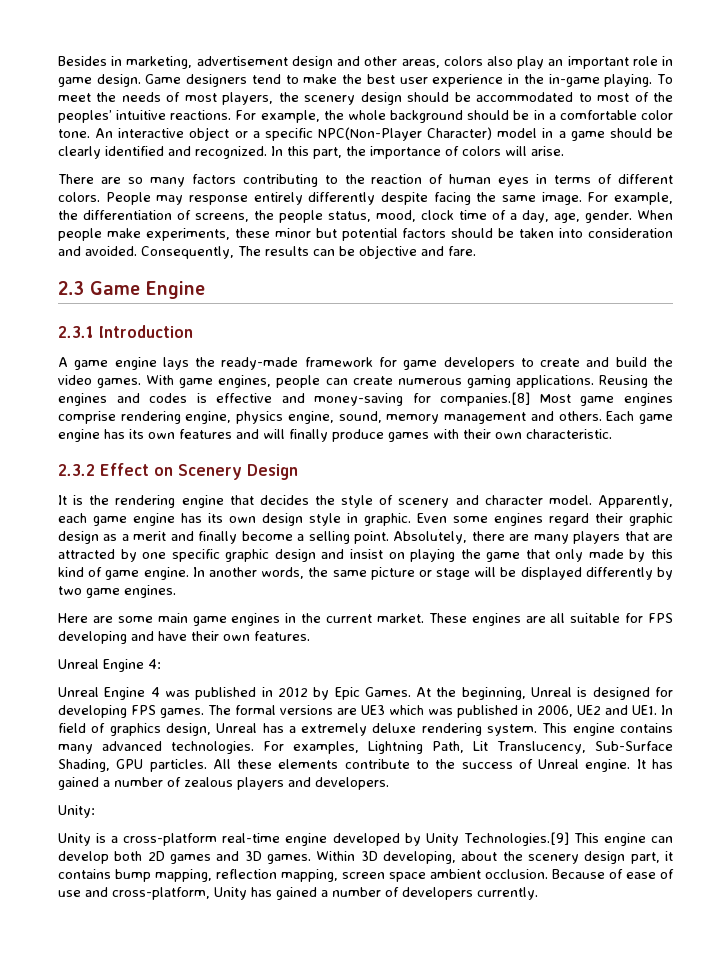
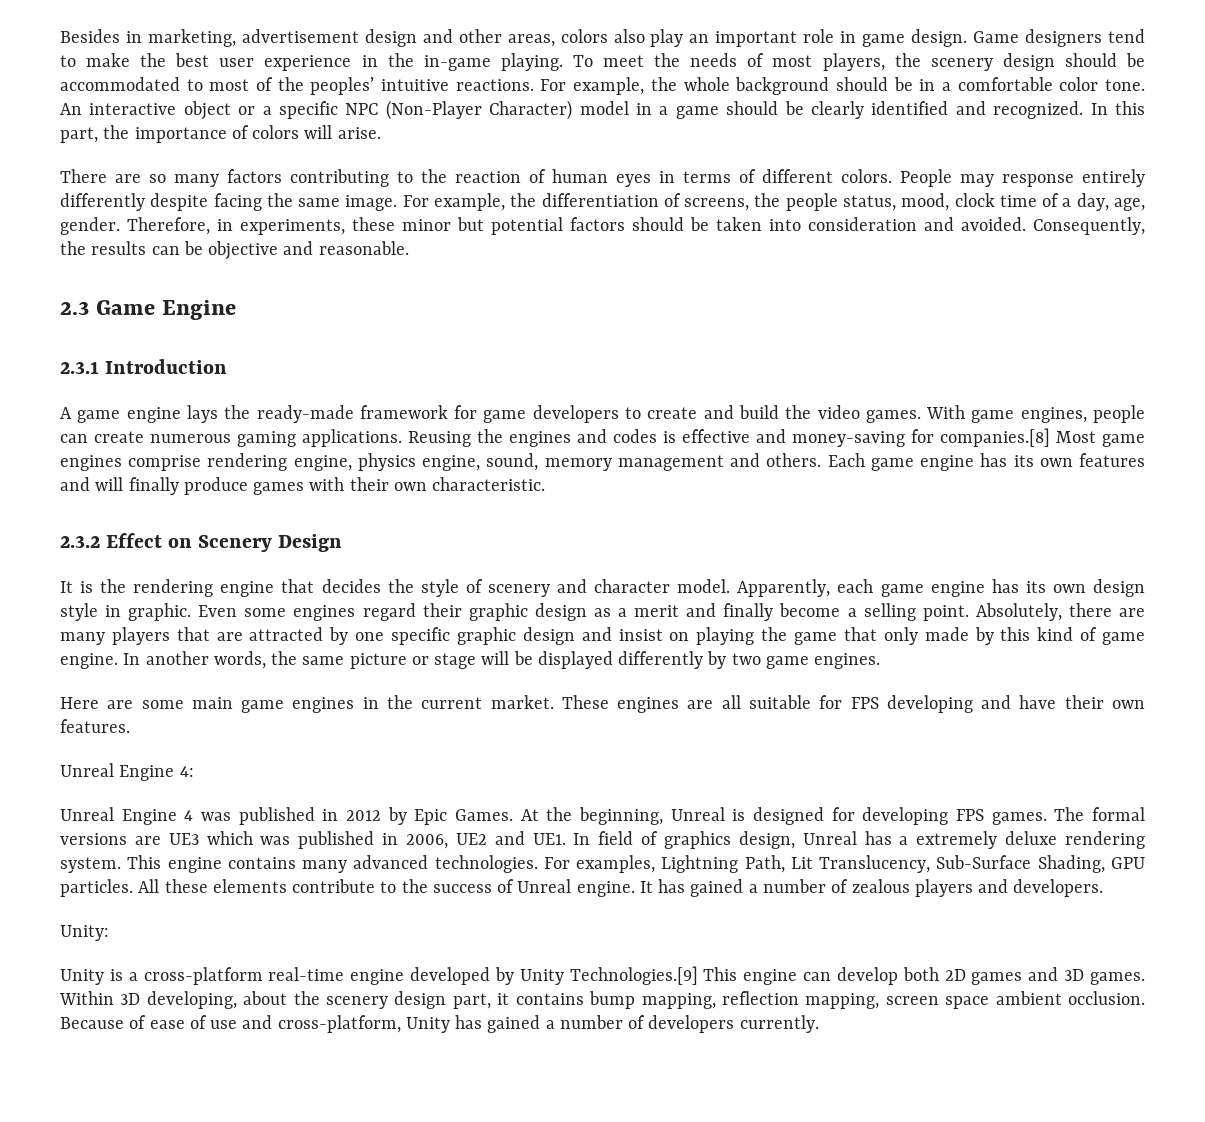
- An interactive object or a specific NPC(Non-Player Character) model in a game should be clearly identified and recognized.
+ An interactive object or a specific NPC (Non-Player Character) model in a game should be clearly identified and recognized.
- When people make experiments, these minor but potential factors should be taken into consideration and avoided.
+ Therefore, in experiments, these minor but potential factors should be taken into consideration and avoided.
- Consequently, The results can be objective and fare.
+ Consequently, the results can be objective and reasonable.

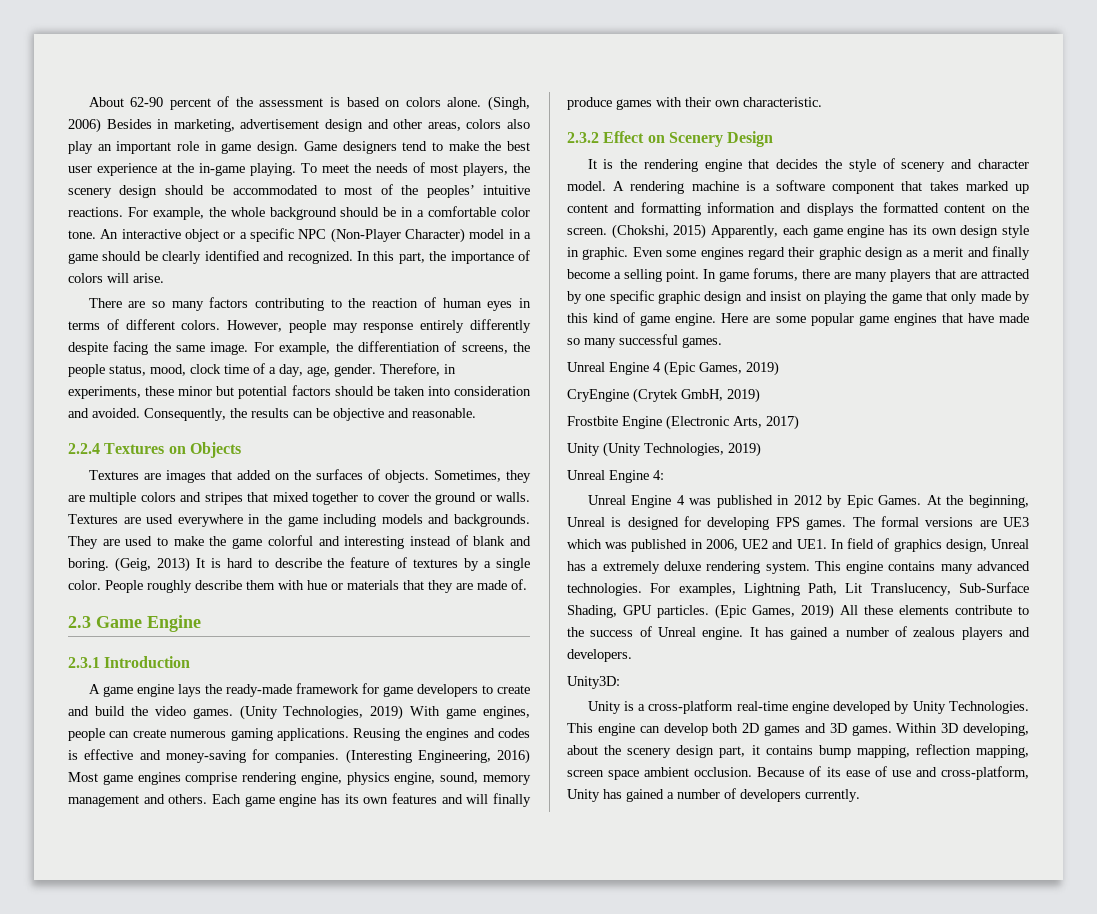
- Besides in marketing, advertisement design and other areas, colors also play an important role in game design.
+ About 62-90 percent of the assessment is based on colors alone. (Singh, 2006) Besides in marketing, advertisement design and other areas, colors also play an important role in game design.
- Game designers tend to make the best user experience in the in-game playing.
+ Game designers tend to make the best user experience at the in-game playing.
- People may response entirely differently despite facing the same image.
+ However, people may response entirely differently despite facing the same image.
+ 2.2.4 Textures on Objects
+ Textures are images that added on the surfaces of objects. Sometimes, they are multiple colors and stripes that mixed together to cover the ground or walls. Textures are used everywhere in the game including models and backgrounds. They are used to make the game colorful and interesting instead of blank and boring. (Geig, 2013) It is hard to describe the feature of textures by a single color. People roughly describe them with hue or materials that they are made of.
- With game engines, people can create numerous gaming applications.
+ (Unity Technologies, 2019) With game engines, people can create numerous gaming applications.
- Reusing the engines and codes is effective and money-saving for companies.[8] Most game engines comprise rendering engine, physics engine, sound, memory management and others.
+ Reusing the engines and codes is effective and money-saving for companies. (Interesting Engineering, 2016) Most game engines comprise rendering engine, physics engine, sound, memory management and others.
- Apparently, each game engine has its own design style in graphic.
+ A rendering machine is a software component that takes marked up content and formatting information and displays the formatted content on the screen. (Chokshi, 2015) Apparently, each game engine has its own design style in graphic.
- Absolutely, there are many players that are attracted by one specific graphic design and insist on playing the game that only made by this kind of game engine. In another words, the same picture or stage will be displayed differently by two game engines.
- Here are some main game engines in the current market. These engines are all suitable for FPS developing and have their own features.
+ In game forums, there are many players that are attracted by one specific graphic design and insist on playing the game that only made by this kind of game engine. Here are some popular game engines that have made so many successful games.
+ Unreal Engine 4 (Epic Games, 2019)
+ CryEngine (Crytek GmbH, 2019)
+ Frostbite Engine (Electronic Arts, 2017)
+ Unity (Unity Technologies, 2019)
- All these elements contribute to the success of Unreal engine.
+ (Epic Games, 2019) All these elements contribute to the success of Unreal engine.
- Unity:
+ Unity3D:
- Unity is a cross-platform real-time engine developed by Unity Technologies.[9] This engine can develop both 2D games and 3D games.
+ Unity is a cross-platform real-time engine developed by Unity Technologies. This engine can develop both 2D games and 3D games.
- Because of ease of use and cross-platform, Unity has gained a number of developers currently.
+ Because of its ease of use and cross-platform, Unity has gained a number of developers currently.

